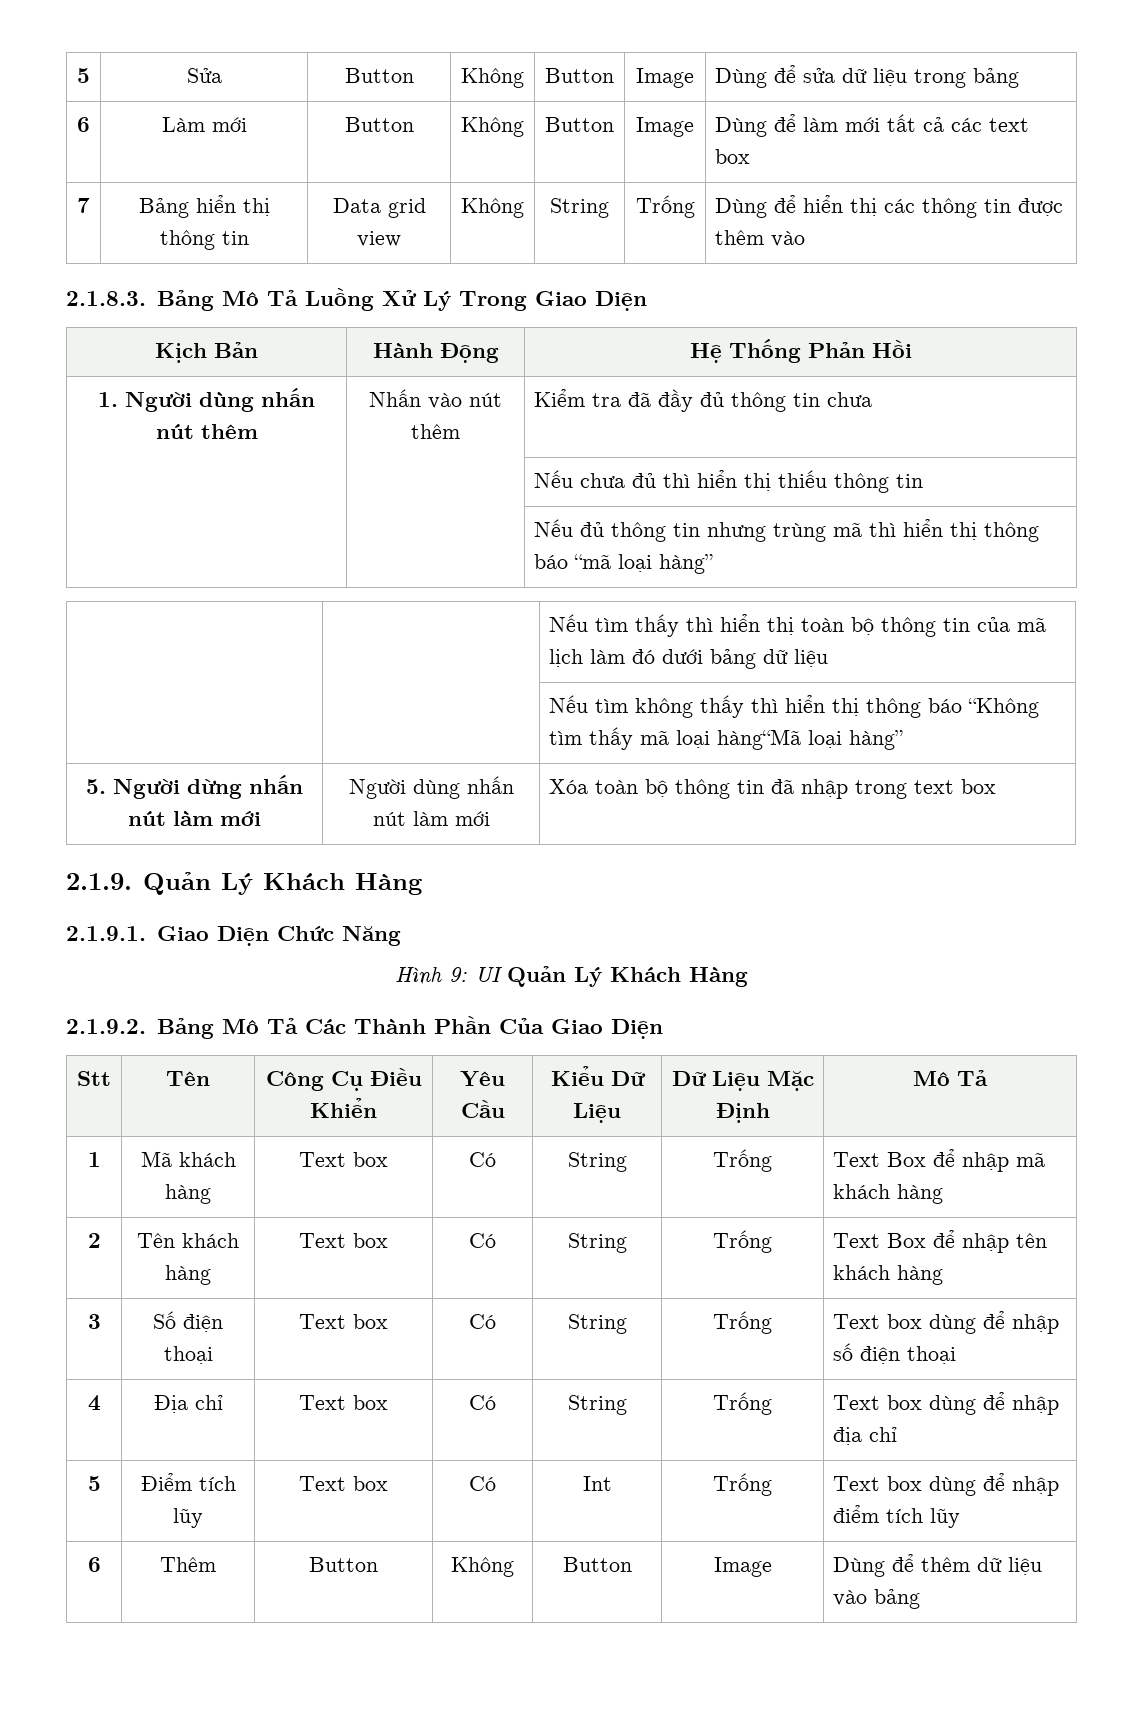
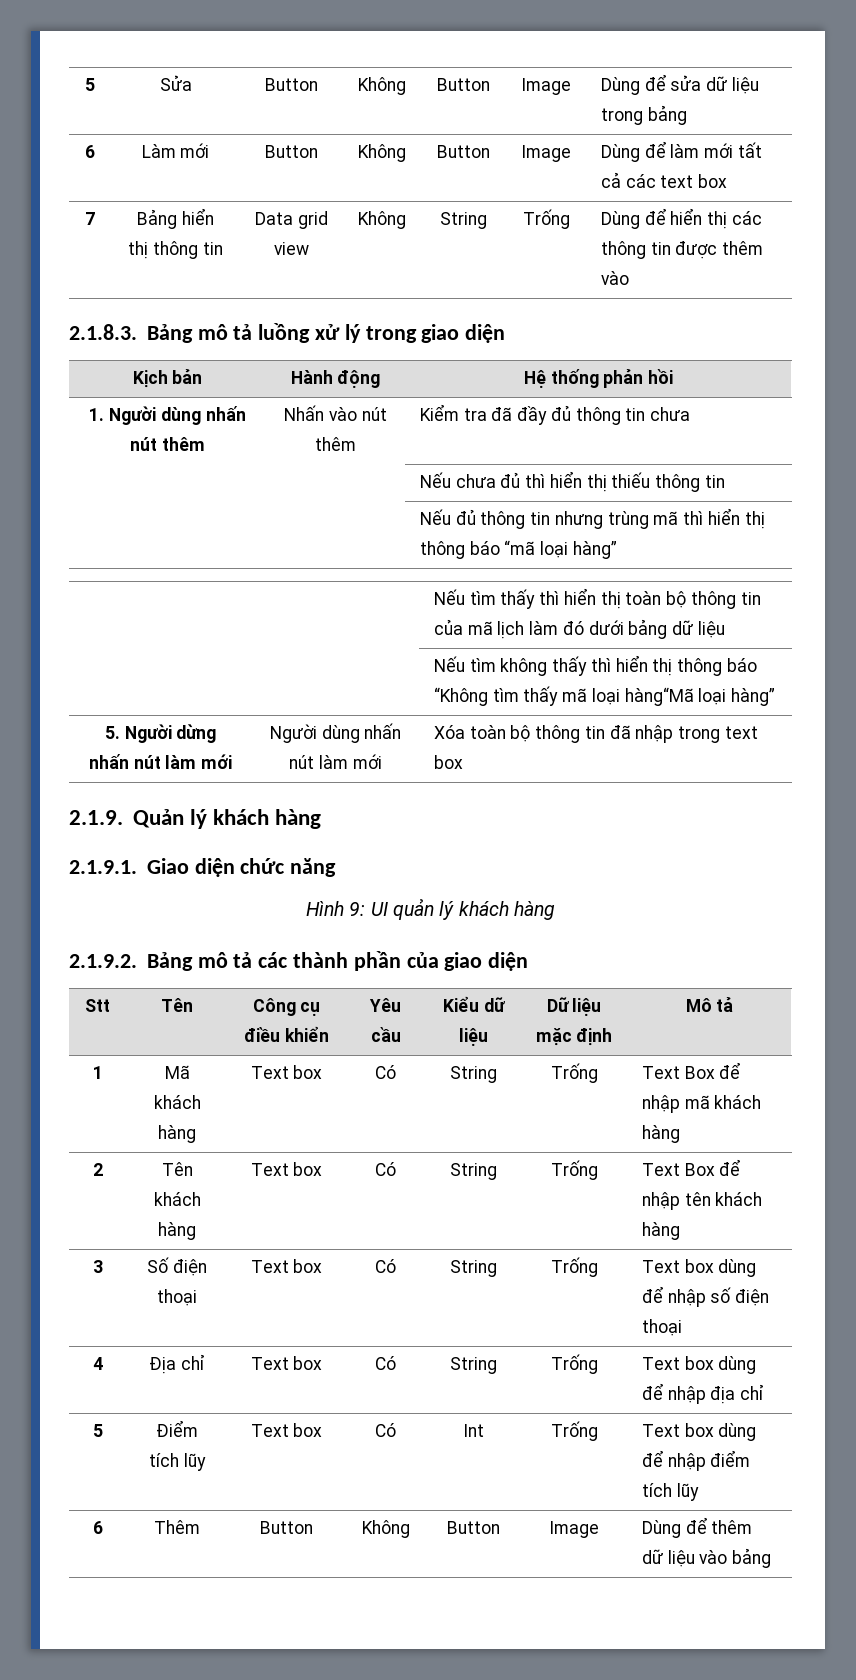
- 2.1.8.3. Bảng Mô Tả Luồng Xử Lý Trong Giao Diện
+ 2.1.8.3. Bảng mô tả luồng xử lý trong giao diện
- Kịch Bản | Hành Động | Hệ Thống Phản Hồi
+ Kịch bản | Hành động | Hệ thống phản hồi
- 2.1.9. Quản Lý Khách Hàng
+ 2.1.9. Quản lý khách hàng
- 2.1.9.1. Giao Diện Chức Năng
+ 2.1.9.1. Giao diện chức năng
- Hình 9: UI Quản Lý Khách Hàng
- 2.1.9.2. Bảng Mô Tả Các Thành Phần Của Giao Diện
+ Hình 9: UI quản lý khách hàng
+ 2.1.9.2. Bảng mô tả các thành phần của giao diện
- Stt | Tên | Công Cụ Điều Khiển | Yêu Cầu | Kiểu Dữ Liệu | Dữ Liệu Mặc Định | Mô Tả
+ Stt | Tên | Công cụ điều khiển | Yêu cầu | Kiểu dữ liệu | Dữ liệu mặc định | Mô tả

